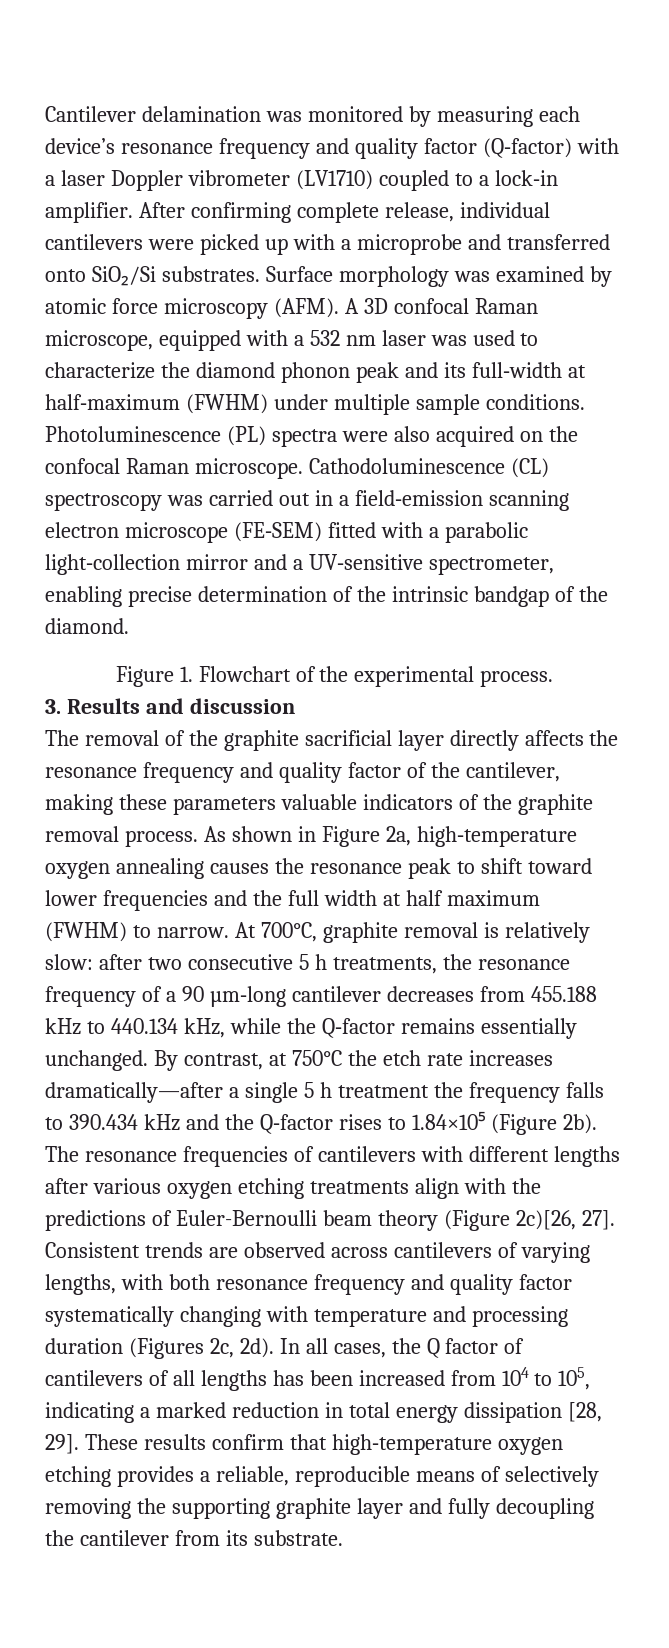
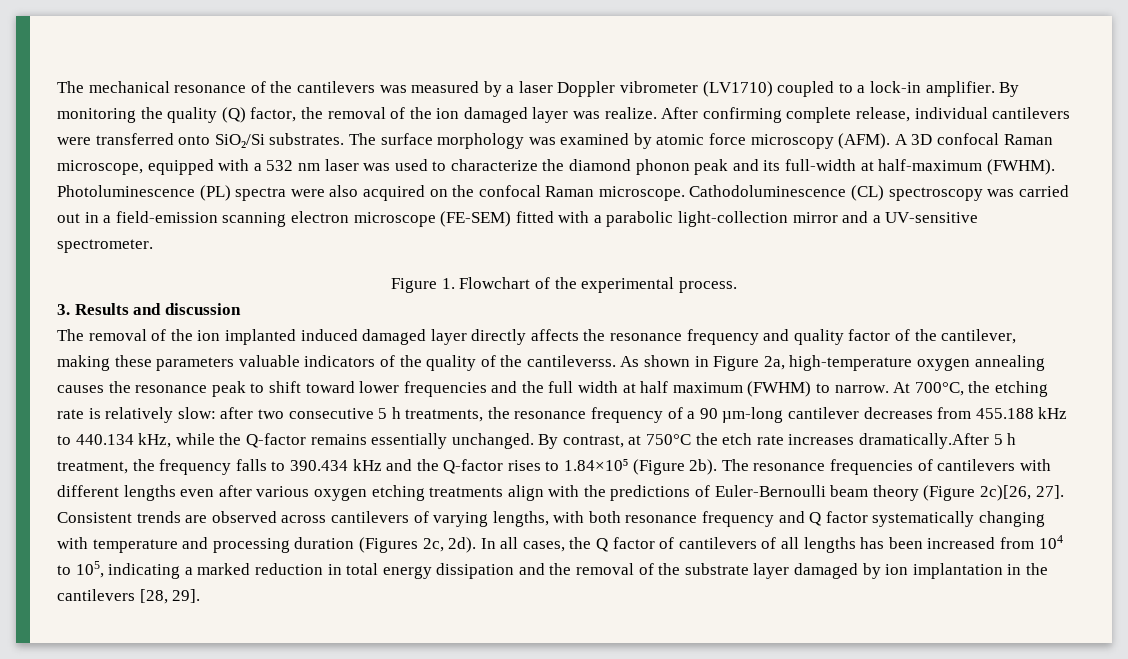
- Cantilever delamination was monitored by measuring each device’s resonance frequency and quality factor (Q‑factor) with a laser Doppler vibrometer (LV1710) coupled to a lock‑in amplifier.
+ The mechanical resonance of the cantilevers was measured by a laser Doppler vibrometer (LV1710) coupled to a lock‑in amplifier.
+ By monitoring the quality (Q) factor, the removal of the ion damaged layer was realize.
- After confirming complete release, individual cantilevers were picked up with a microprobe and transferred onto SiO₂/Si substrates.
+ After confirming complete release, individual cantilevers were transferred onto SiO₂/Si substrates.
- Surface morphology was examined by atomic force microscopy (AFM).
+ The surface morphology was examined by atomic force microscopy (AFM).
- A 3D confocal Raman microscope, equipped with a 532 nm laser was used to characterize the diamond phonon peak and its full‐width at half‐maximum (FWHM) under multiple sample conditions.
+ A 3D confocal Raman microscope, equipped with a 532 nm laser was used to characterize the diamond phonon peak and its full‐width at half‐maximum (FWHM).
- Cathodoluminescence (CL) spectroscopy was carried out in a field‐emission scanning electron microscope (FE‐SEM) fitted with a parabolic light‐collection mirror and a UV‐sensitive spectrometer, enabling precise determination of the intrinsic bandgap of the diamond.
+ Cathodoluminescence (CL) spectroscopy was carried out in a field‐emission scanning electron microscope (FE‐SEM) fitted with a parabolic light‐collection mirror and a UV‐sensitive spectrometer.
- The removal of the graphite sacrificial layer directly affects the resonance frequency and quality factor of the cantilever, making these parameters valuable indicators of the graphite removal process.
+ The removal of the ion implanted induced damaged layer directly affects the resonance frequency and quality factor of the cantilever, making these parameters valuable indicators of the quality of the cantileverss.
- At 700°C, graphite removal is relatively slow: after two consecutive 5 h treatments, the resonance frequency of a 90 µm‑long cantilever decreases from 455.188 kHz to 440.134 kHz, while the Q‑factor remains essentially unchanged.
+ At 700°C, the etching rate is relatively slow: after two consecutive 5 h treatments, the resonance frequency of a 90 µm‑long cantilever decreases from 455.188 kHz to 440.134 kHz, while the Q‑factor remains essentially unchanged.
- By contrast, at 750°C the etch rate increases dramatically—after a single 5 h treatment the frequency falls to 390.434 kHz and the Q‑factor rises to 1.84×10⁵ (Figure 2b).
+ By contrast, at 750°C the etch rate increases dramatically.After 5 h treatment, the frequency falls to 390.434 kHz and the Q‑factor rises to 1.84×10⁵ (Figure 2b).
- The resonance frequencies of cantilevers with different lengths after various oxygen etching treatments align with the predictions of Euler-Bernoulli beam theory (Figure 2c)[26, 27].
+ The resonance frequencies of cantilevers with different lengths even after various oxygen etching treatments align with the predictions of Euler-Bernoulli beam theory (Figure 2c)[26, 27].
- Consistent trends are observed across cantilevers of varying lengths, with both resonance frequency and quality factor systematically changing with temperature and processing duration (Figures 2c, 2d).
+ Consistent trends are observed across cantilevers of varying lengths, with both resonance frequency and Q factor systematically changing with temperature and processing duration (Figures 2c, 2d).
- In all cases, the Q factor of cantilevers of all lengths has been increased from 104 to 105, indicating a marked reduction in total energy dissipation [28, 29]. These results confirm that high‑temperature oxygen etching provides a reliable, reproducible means of selectively removing the supporting graphite layer and fully decoupling the cantilever from its substrate.
+ In all cases, the Q factor of cantilevers of all lengths has been increased from 104 to 105, indicating a marked reduction in total energy dissipation and the removal of the substrate layer damaged by ion implantation in the cantilevers [28, 29].

